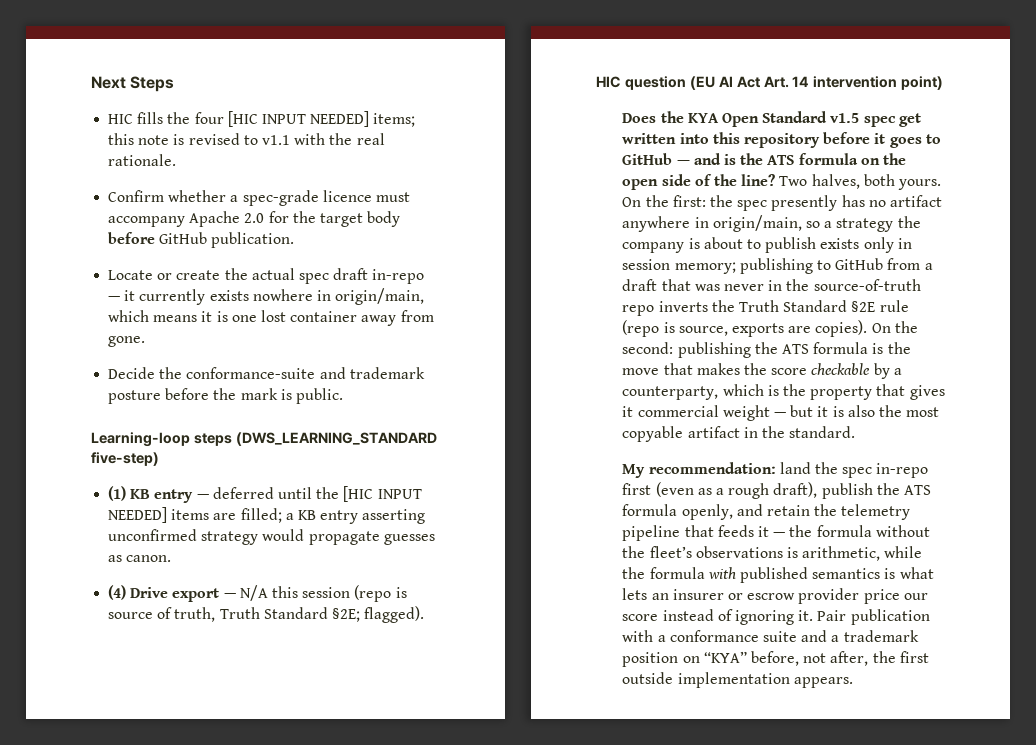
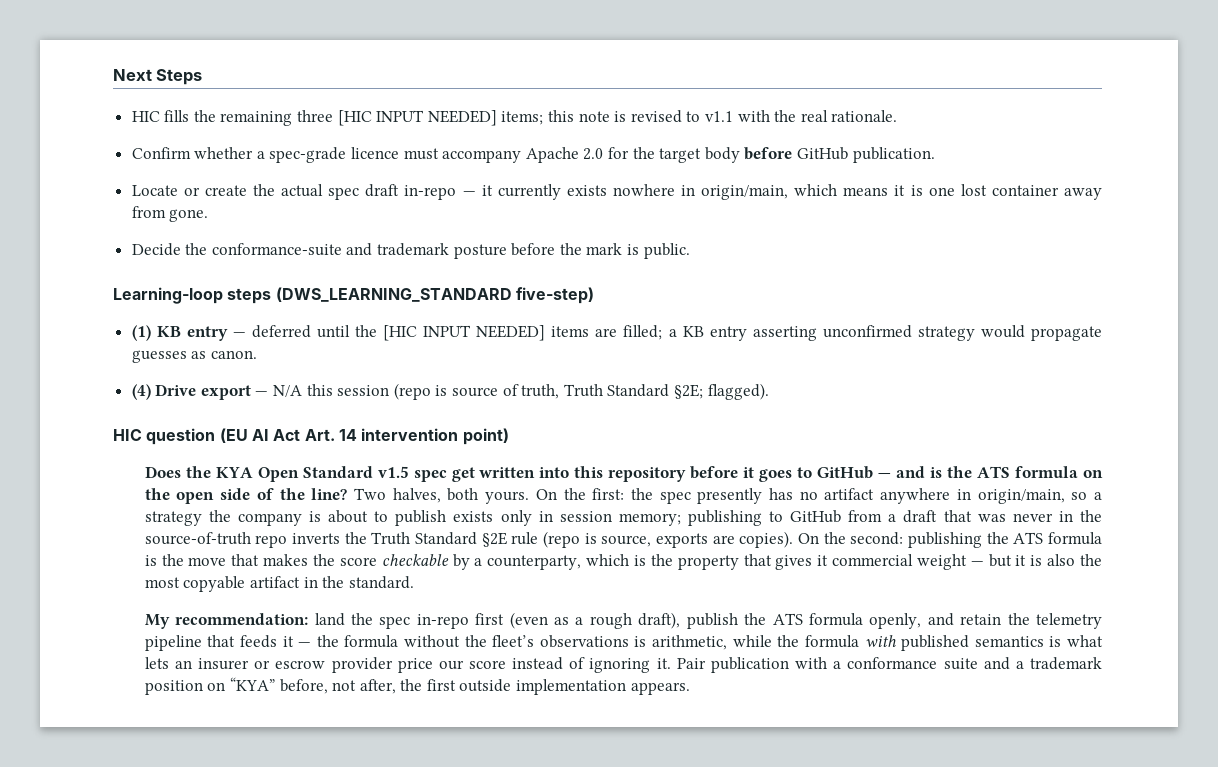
- HIC fills the four [HIC INPUT NEEDED] items; this note is revised to v1.1 with the real rationale.
+ HIC fills the remaining three [HIC INPUT NEEDED] items; this note is revised to v1.1 with the real rationale.

